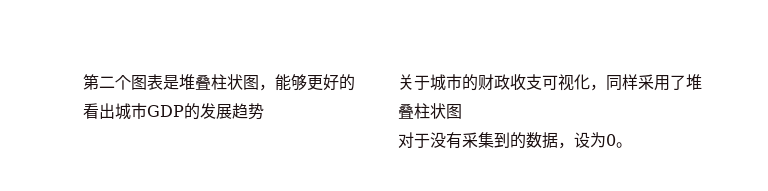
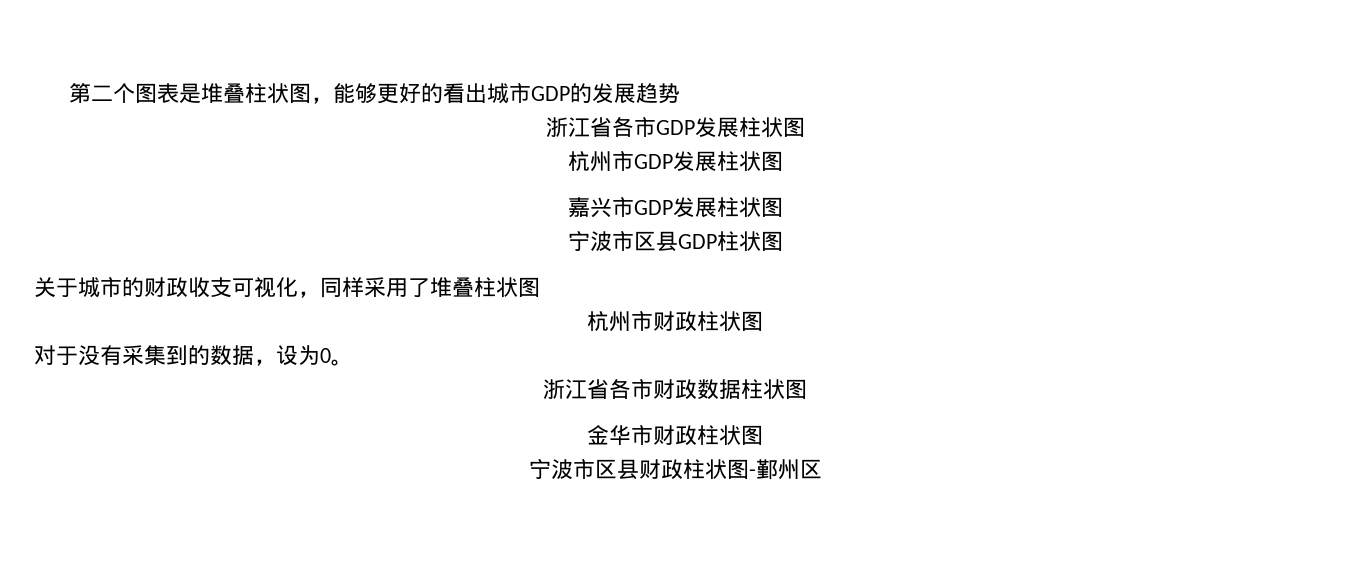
+ 浙江省各市GDP发展柱状图
+ 杭州市GDP发展柱状图
+ 嘉兴市GDP发展柱状图
+ 宁波市区县GDP柱状图
+ 杭州市财政柱状图
+ 浙江省各市财政数据柱状图
+ 金华市财政柱状图
+ 宁波市区县财政柱状图-鄞州区

